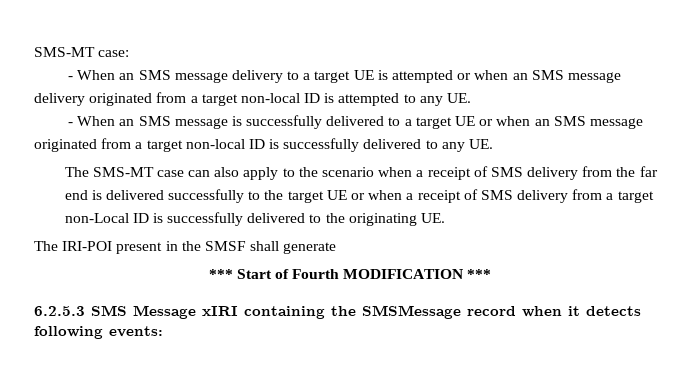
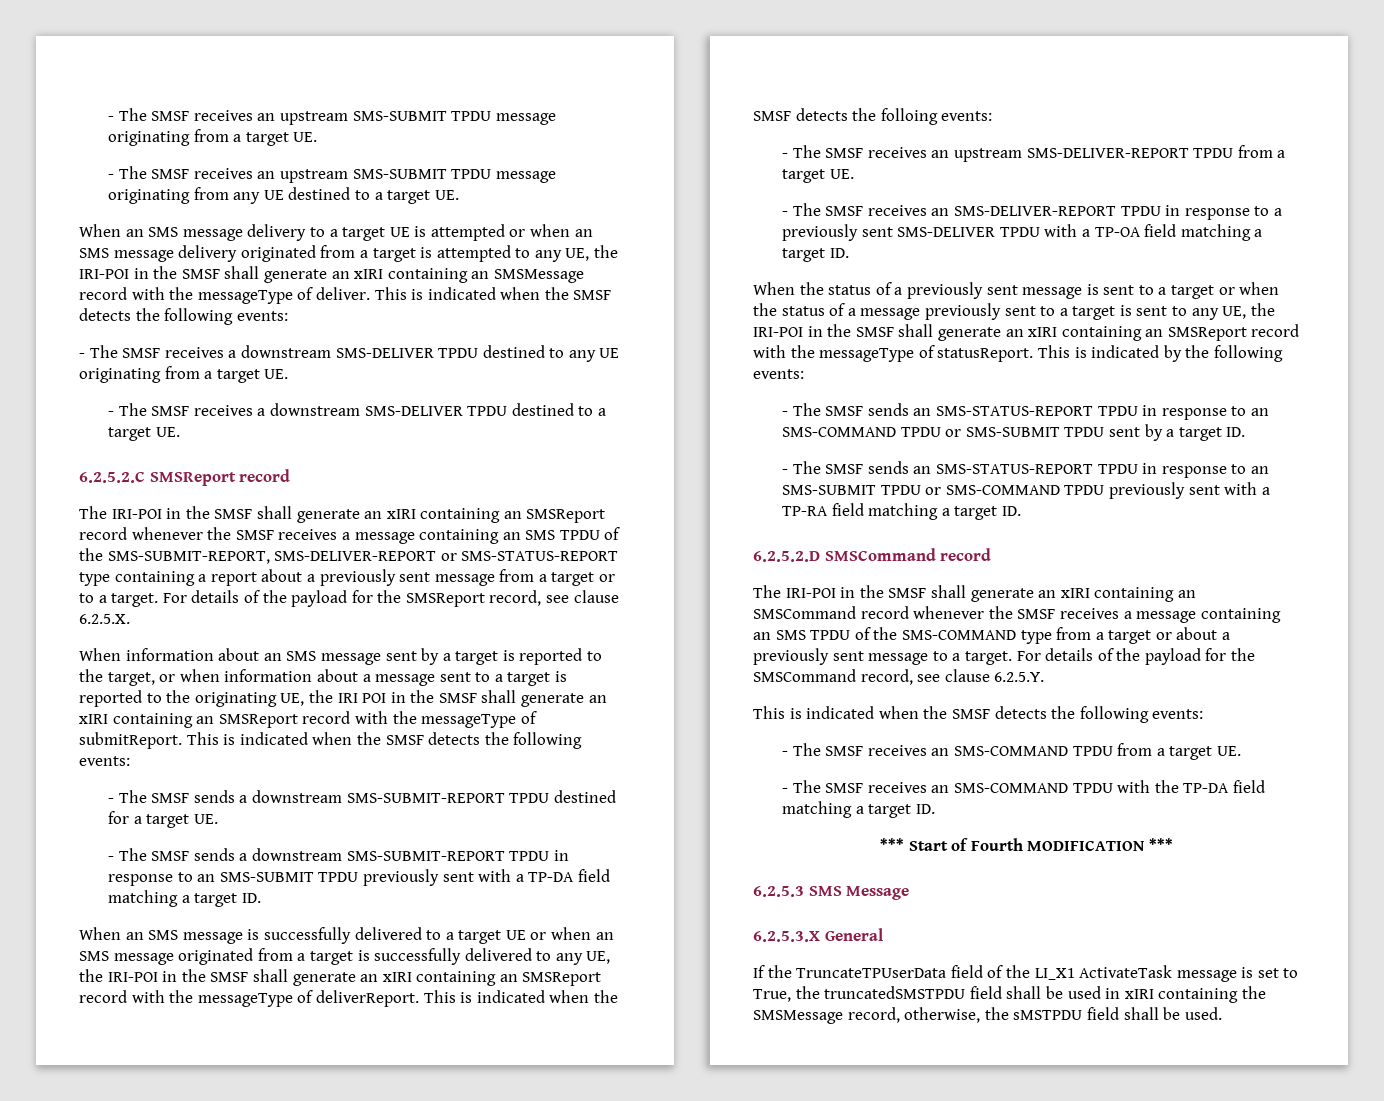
- SMS-MT case:
- - When an SMS message delivery to a target UE is attempted or when an SMS message delivery originated from a target non-local ID is attempted to any UE.
- - When an SMS message is successfully delivered to a target UE or when an SMS message originated from a target non-local ID is successfully delivered to any UE.
- The SMS-MT case can also apply to the scenario when a receipt of SMS delivery from the far end is delivered successfully to the target UE or when a receipt of SMS delivery from a target non-Local ID is successfully delivered to the originating UE.
- The IRI-POI present in the SMSF shall generate
+ - The SMSF receives an upstream SMS-SUBMIT TPDU message originating from a target UE.
+ - The SMSF receives an upstream SMS-SUBMIT TPDU message originating from any UE destined to a target UE.
+ When an SMS message delivery to a target UE is attempted or when an SMS message delivery originated from a target is attempted to any UE, the IRI-POI in the SMSF shall generate an xIRI containing an SMSMessage record with the messageType of deliver. This is indicated when the SMSF detects the following events:
+ - The SMSF receives a downstream SMS-DELIVER TPDU destined to any UE originating from a target UE.
+ - The SMSF receives a downstream SMS-DELIVER TPDU destined to a target UE.
+ 6.2.5.2.C SMSReport record
+ The IRI-POI in the SMSF shall generate an xIRI containing an SMSReport record whenever the SMSF receives a message containing an SMS TPDU of the SMS-SUBMIT-REPORT, SMS-DELIVER-REPORT or SMS-STATUS-REPORT type containing a report about a previously sent message from a target or to a target. For details of the payload for the SMSReport record, see clause 6.2.5.X.
+ When information about an SMS message sent by a target is reported to the target, or when information about a message sent to a target is reported to the originating UE, the IRI POI in the SMSF shall generate an xIRI containing an SMSReport record with the messageType of submitReport. This is indicated when the SMSF detects the following events:
+ - The SMSF sends a downstream SMS-SUBMIT-REPORT TPDU destined for a target UE.
+ - The SMSF sends a downstream SMS-SUBMIT-REPORT TPDU in response to an SMS-SUBMIT TPDU previously sent with a TP-DA field matching a target ID.
+ When an SMS message is successfully delivered to a target UE or when an SMS message originated from a target is successfully delivered to any UE, the IRI-POI in the SMSF shall generate an xIRI containing an SMSReport record with the messageType of deliverReport. This is indicated when the SMSF detects the folloing events:
+ - The SMSF receives an upstream SMS-DELIVER-REPORT TPDU from a target UE.
+ - The SMSF receives an SMS-DELIVER-REPORT TPDU in response to a previously sent SMS-DELIVER TPDU with a TP-OA field matching a target ID.
+ When the status of a previously sent message is sent to a target or when the status of a message previously sent to a target is sent to any UE, the IRI-POI in the SMSF shall generate an xIRI containing an SMSReport record with the messageType of statusReport. This is indicated by the following events:
+ - The SMSF sends an SMS-STATUS-REPORT TPDU in response to an SMS-COMMAND TPDU or SMS-SUBMIT TPDU sent by a target ID.
+ - The SMSF sends an SMS-STATUS-REPORT TPDU in response to an SMS-SUBMIT TPDU or SMS-COMMAND TPDU previously sent with a TP-RA field matching a target ID.
+ 6.2.5.2.D SMSCommand record
+ The IRI-POI in the SMSF shall generate an xIRI containing an SMSCommand record whenever the SMSF receives a message containing an SMS TPDU of the SMS-COMMAND type from a target or about a previously sent message to a target. For details of the payload for the SMSCommand record, see clause 6.2.5.Y.
+ This is indicated when the SMSF detects the following events:
+ - The SMSF receives an SMS-COMMAND TPDU from a target UE.
+ - The SMSF receives an SMS-COMMAND TPDU with the TP-DA field matching a target ID.
- 6.2.5.3 SMS Message xIRI containing the SMSMessage record when it detects following events:
+ 6.2.5.3 SMS Message
+ 6.2.5.3.X General
+ If the TruncateTPUserData field of the LI_X1 ActivateTask message is set to True, the truncatedSMSTPDU field shall be used in xIRI containing the SMSMessage record, otherwise, the sMSTPDU field shall be used.

